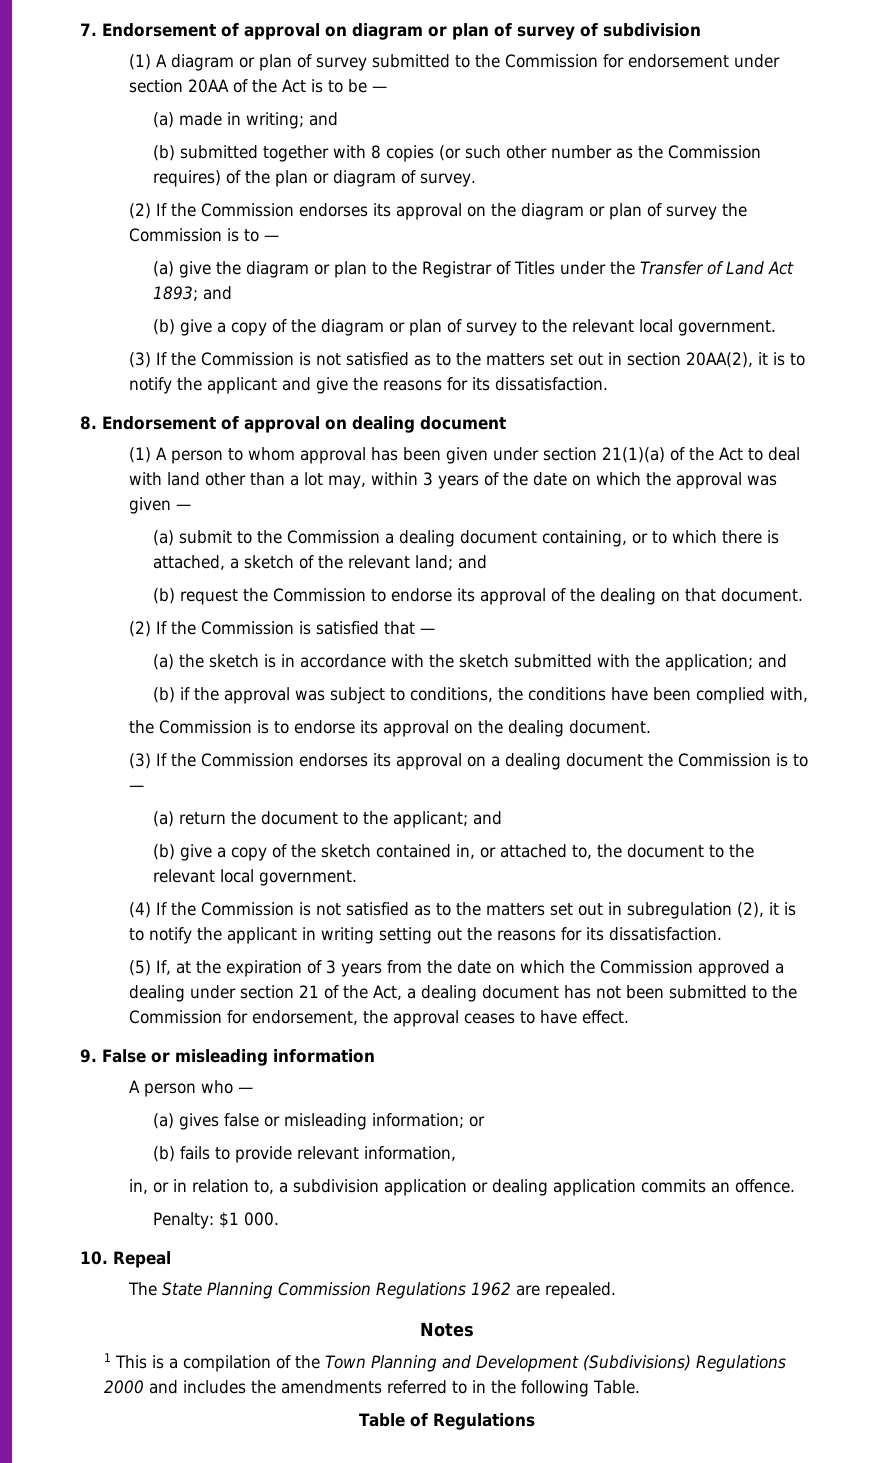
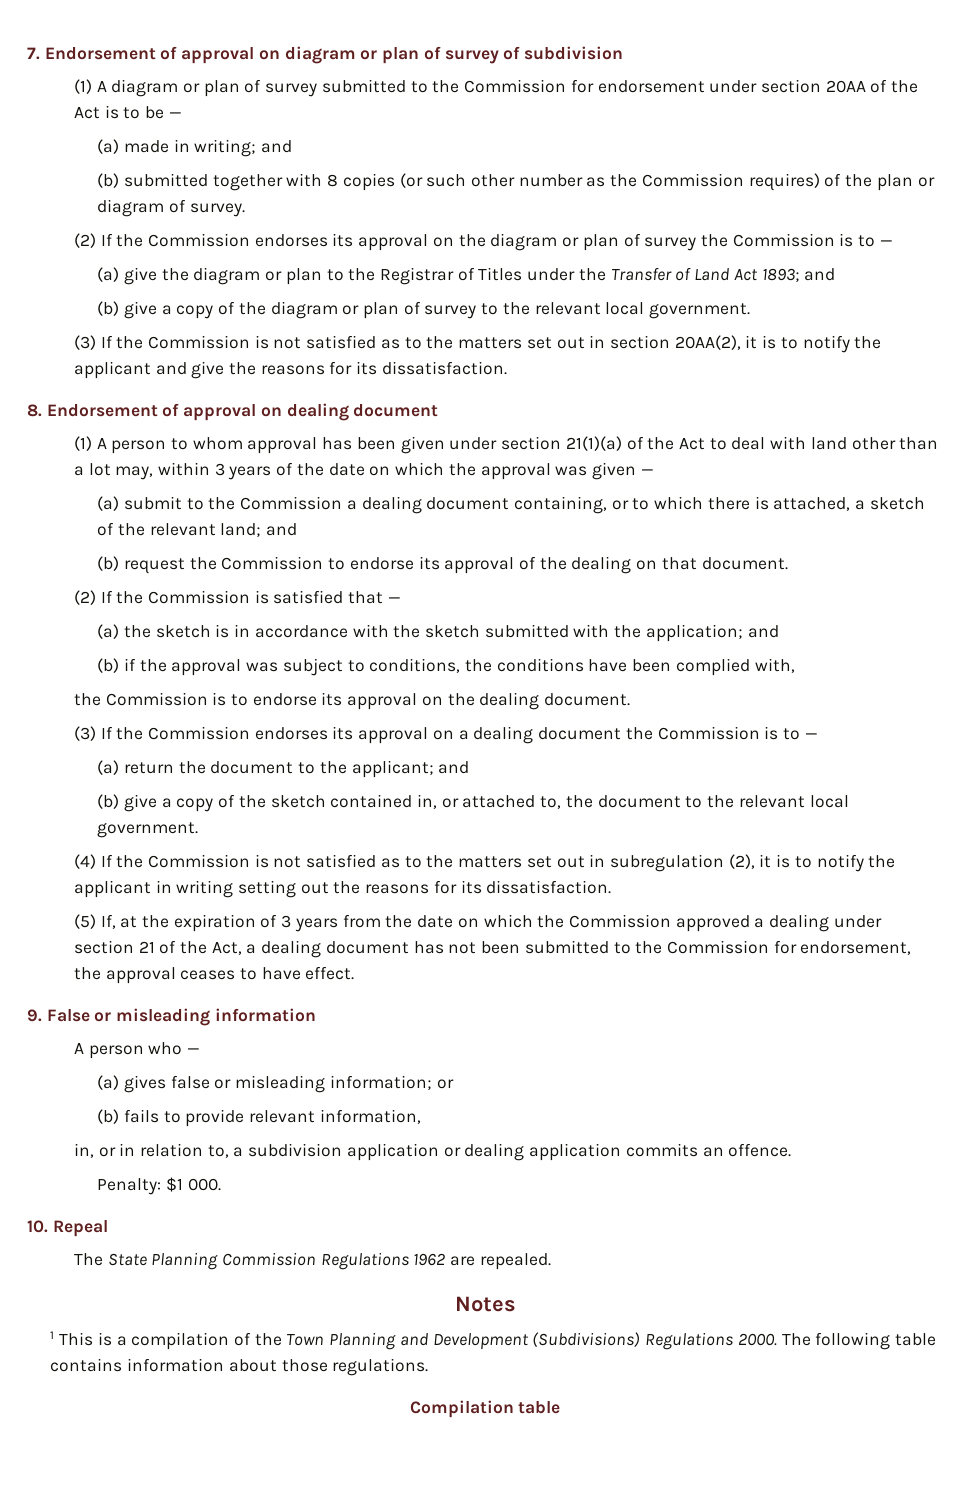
- 1 This is a compilation of the Town Planning and Development (Subdivisions) Regulations 2000 and includes the amendments referred to in the following Table.
- Table of Regulations
+ 1 This is a compilation of the Town Planning and Development (Subdivisions) Regulations 2000. The following table contains information about those regulations.
+ Compilation table

